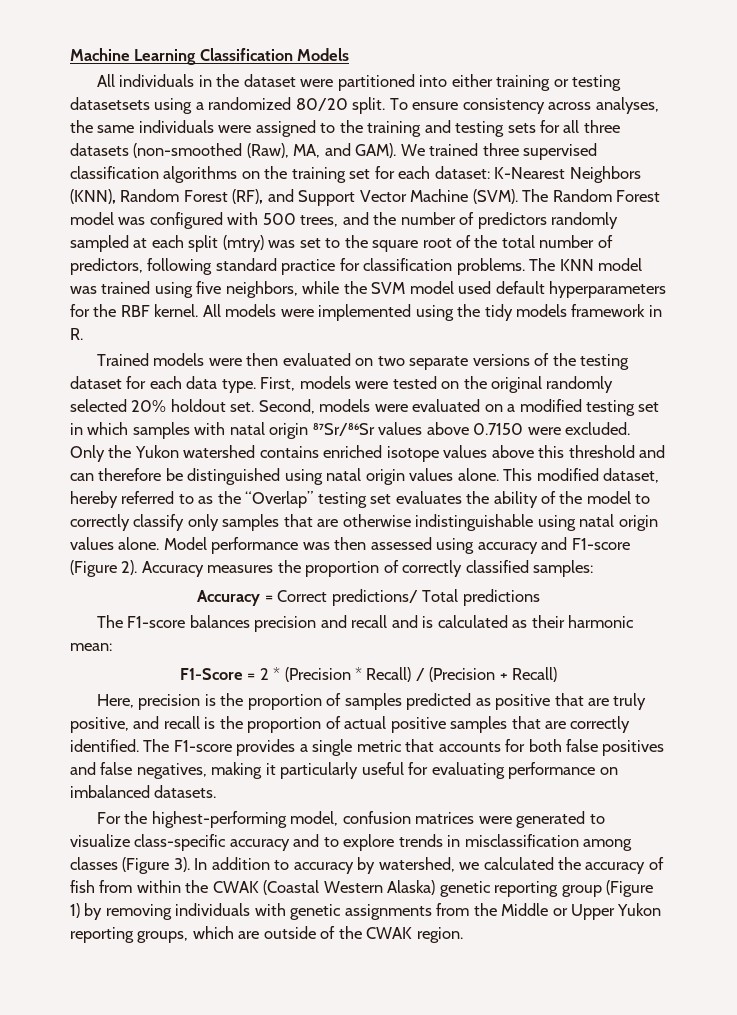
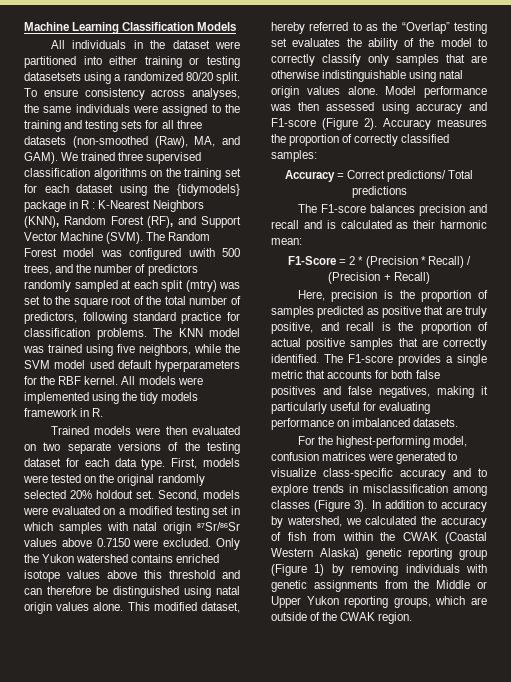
- We trained three supervised classification algorithms on the training set for each dataset: K-Nearest Neighbors (KNN), Random Forest (RF), and Support Vector Machine (SVM).
+ We trained three supervised classification algorithms on the training set for each dataset using the {tidymodels} package in R : K-Nearest Neighbors (KNN), Random Forest (RF), and Support Vector Machine (SVM).
- The Random Forest model was configured with 500 trees, and the number of predictors randomly sampled at each split (mtry) was set to the square root of the total number of predictors, following standard practice for classification problems.
+ The Random Forest model was configured uwith 500 trees, and the number of predictors randomly sampled at each split (mtry) was set to the square root of the total number of predictors, following standard practice for classification problems.

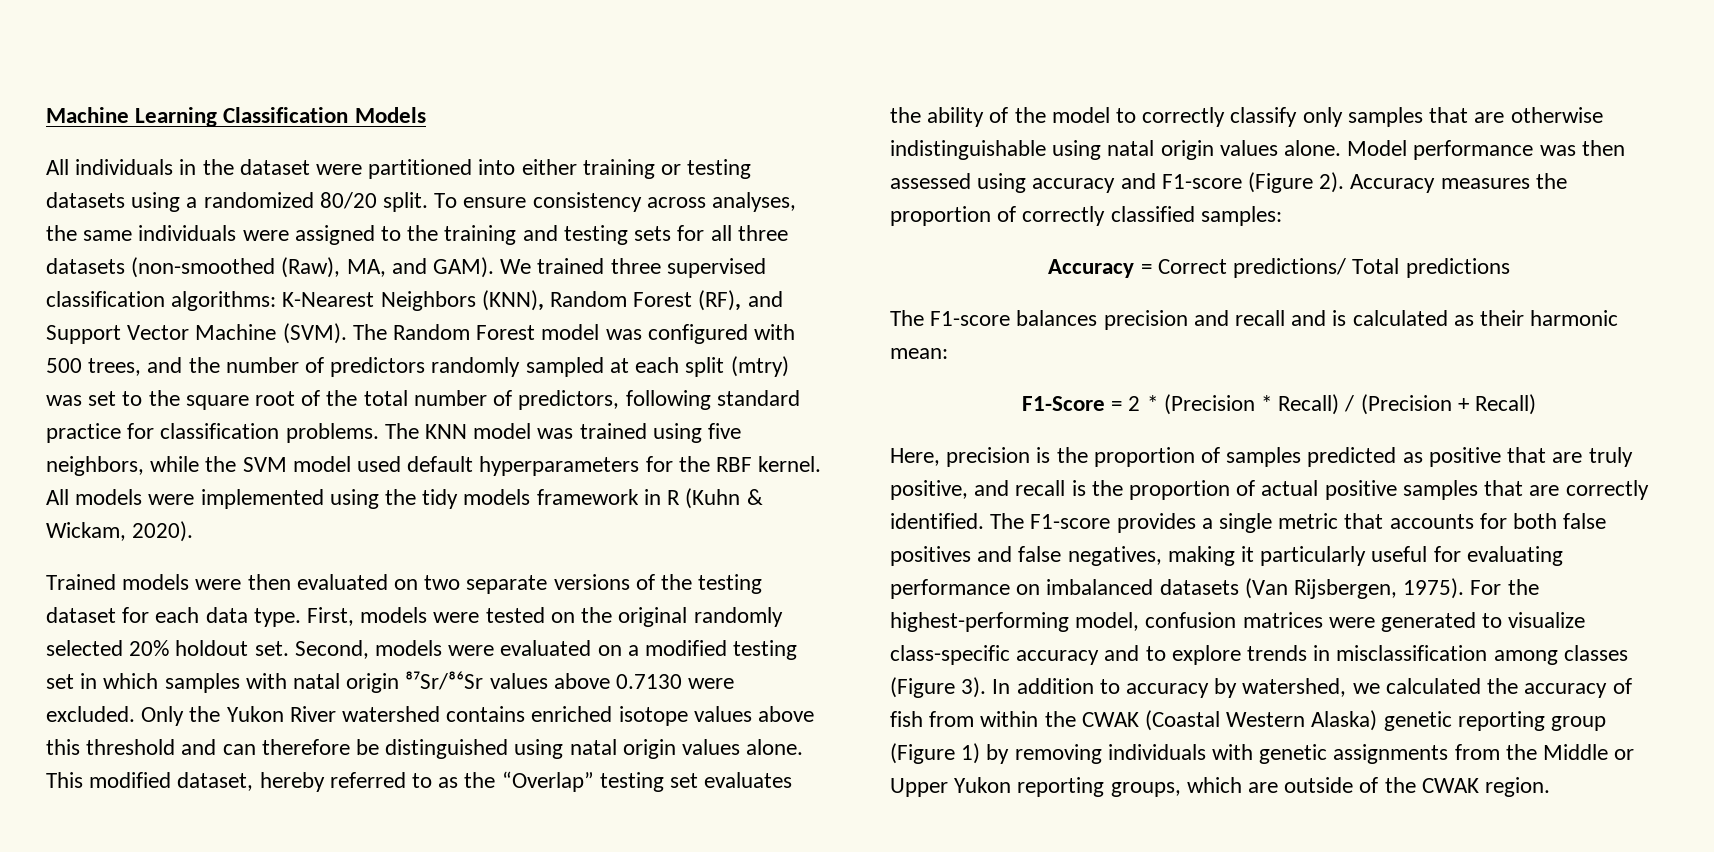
- All individuals in the dataset were partitioned into either training or testing datasetsets using a randomized 80/20 split.
+ All individuals in the dataset were partitioned into either training or testing datasets using a randomized 80/20 split.
- We trained three supervised classification algorithms on the training set for each dataset using the {tidymodels} package in R : K-Nearest Neighbors (KNN), Random Forest (RF), and Support Vector Machine (SVM).
+ We trained three supervised classification algorithms: K-Nearest Neighbors (KNN), Random Forest (RF), and Support Vector Machine (SVM).
- The Random Forest model was configured uwith 500 trees, and the number of predictors randomly sampled at each split (mtry) was set to the square root of the total number of predictors, following standard practice for classification problems.
+ The Random Forest model was configured with 500 trees, and the number of predictors randomly sampled at each split (mtry) was set to the square root of the total number of predictors, following standard practice for classification problems.
- All models were implemented using the tidy models framework in R.
+ All models were implemented using the tidy models framework in R (Kuhn & Wickam, 2020).
- Second, models were evaluated on a modified testing set in which samples with natal origin ⁸⁷Sr/⁸⁶Sr values above 0.7150 were excluded.
+ Second, models were evaluated on a modified testing set in which samples with natal origin ⁸⁷Sr/⁸⁶Sr values above 0.7130 were excluded.
- Only the Yukon watershed contains enriched isotope values above this threshold and can therefore be distinguished using natal origin values alone.
+ Only the Yukon River watershed contains enriched isotope values above this threshold and can therefore be distinguished using natal origin values alone.
- The F1-score provides a single metric that accounts for both false positives and false negatives, making it particularly useful for evaluating performance on imbalanced datasets.
- For the highest-performing model, confusion matrices were generated to visualize class-specific accuracy and to explore trends in misclassification among classes (Figure 3).
+ The F1-score provides a single metric that accounts for both false positives and false negatives, making it particularly useful for evaluating performance on imbalanced datasets (Van Rijsbergen, 1975). For the highest-performing model, confusion matrices were generated to visualize class-specific accuracy and to explore trends in misclassification among classes (Figure 3).

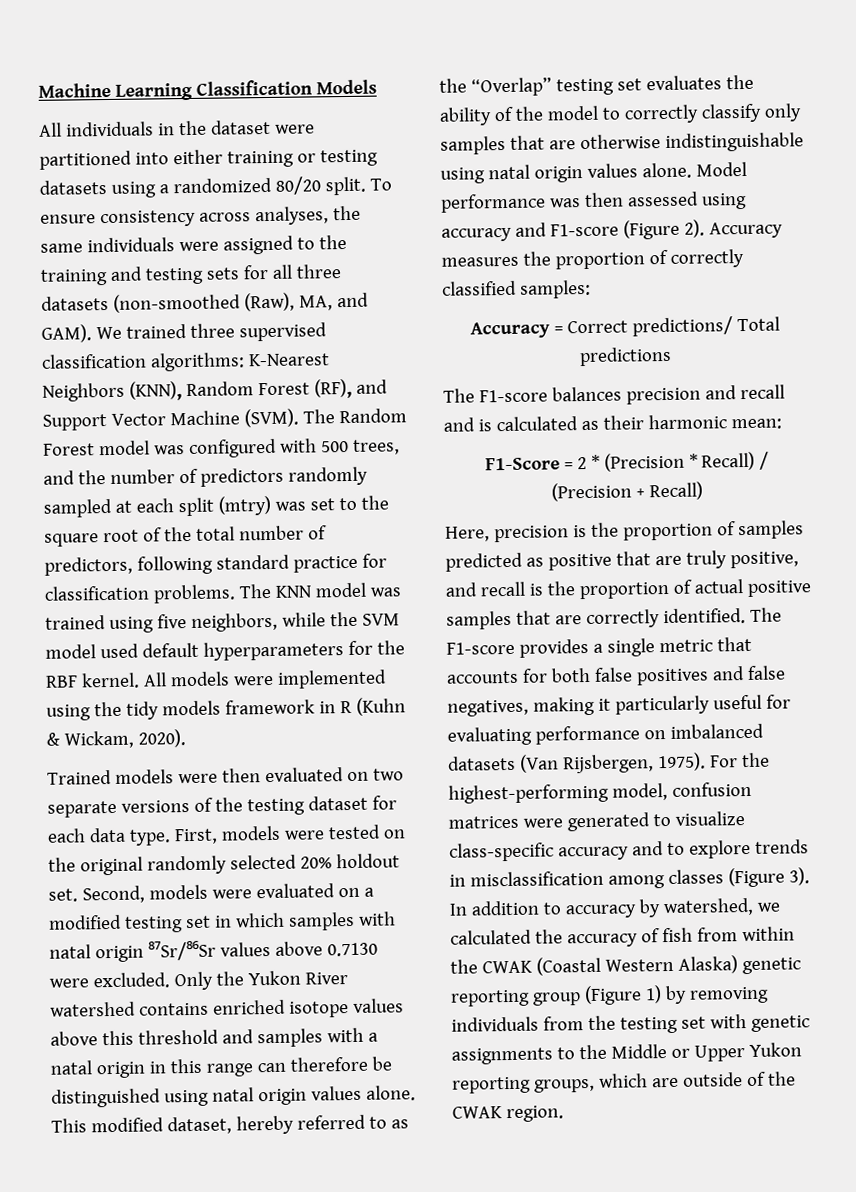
- Only the Yukon River watershed contains enriched isotope values above this threshold and can therefore be distinguished using natal origin values alone.
+ Only the Yukon River watershed contains enriched isotope values above this threshold and samples with a natal origin in this range can therefore be distinguished using natal origin values alone.
- In addition to accuracy by watershed, we calculated the accuracy of fish from within the CWAK (Coastal Western Alaska) genetic reporting group (Figure 1) by removing individuals with genetic assignments from the Middle or Upper Yukon reporting groups, which are outside of the CWAK region.
+ In addition to accuracy by watershed, we calculated the accuracy of fish from within the CWAK (Coastal Western Alaska) genetic reporting group (Figure 1) by removing individuals from the testing set with genetic assignments to the Middle or Upper Yukon reporting groups, which are outside of the CWAK region.

